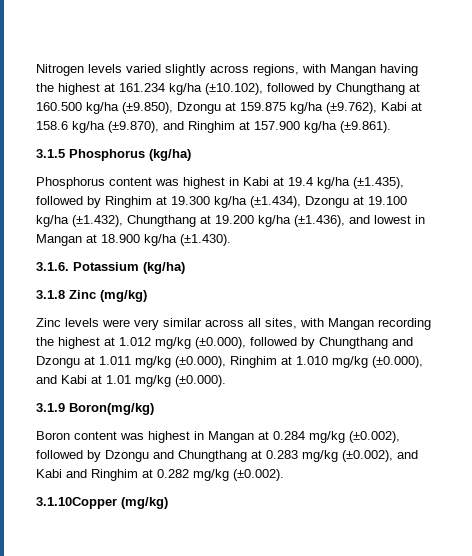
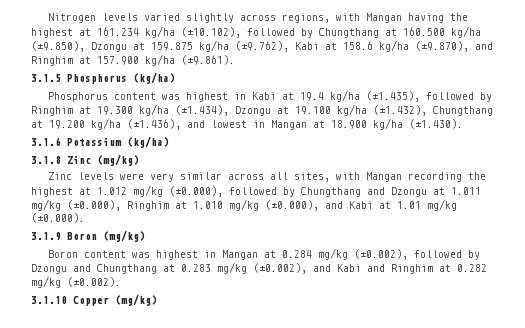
- 3.1.6. Potassium (kg/ha)
+ 3.1.6 Potassium (kg/ha)
- 3.1.9 Boron(mg/kg)
+ 3.1.9 Boron (mg/kg)
- 3.1.10Copper (mg/kg)
+ 3.1.10 Copper (mg/kg)

